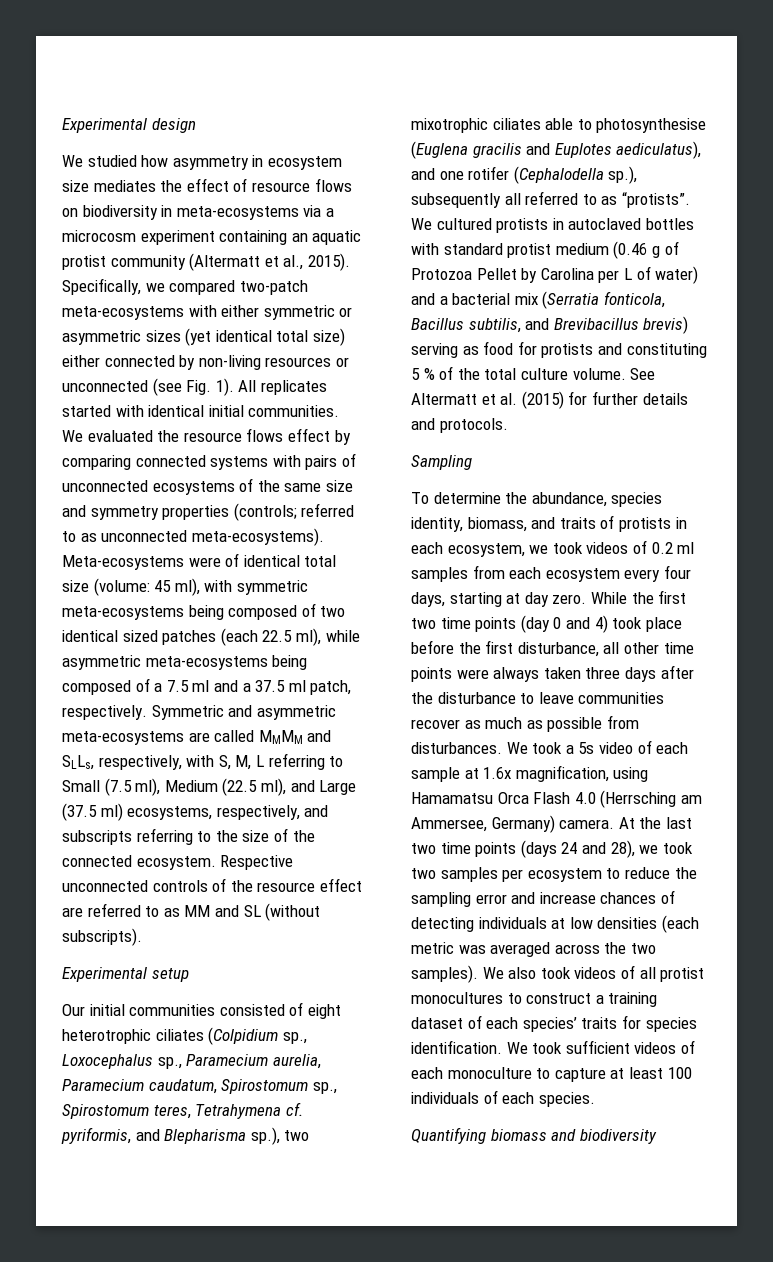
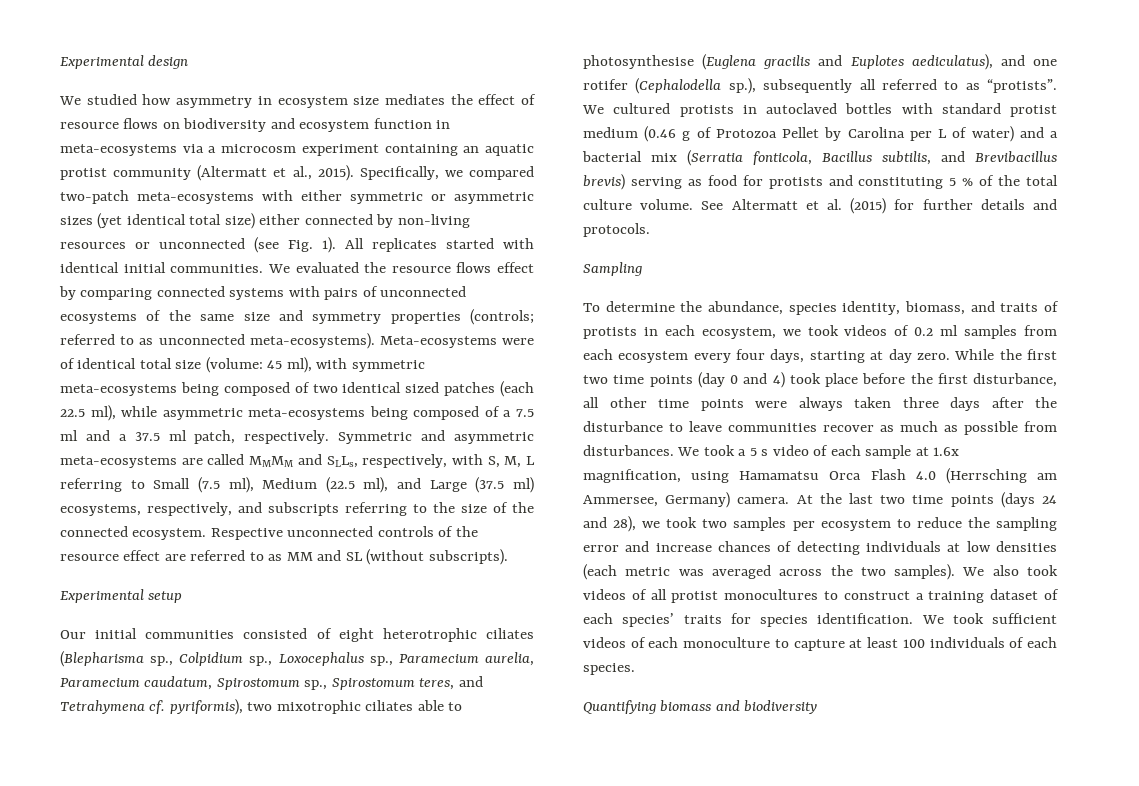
- We studied how asymmetry in ecosystem size mediates the effect of resource flows on biodiversity in meta-ecosystems via a microcosm experiment containing an aquatic protist community (Altermatt et al., 2015).
+ We studied how asymmetry in ecosystem size mediates the effect of resource flows on biodiversity and ecosystem function in meta-ecosystems via a microcosm experiment containing an aquatic protist community (Altermatt et al., 2015).
- Our initial communities consisted of eight heterotrophic ciliates (Colpidium sp., Loxocephalus sp., Paramecium aurelia, Paramecium caudatum, Spirostomum sp., Spirostomum teres, Tetrahymena cf. pyriformis, and Blepharisma sp.), two mixotrophic ciliates able to photosynthesise (Euglena gracilis and Euplotes aediculatus), and one rotifer (Cephalodella sp.), subsequently all referred to as “protists”.
+ Our initial communities consisted of eight heterotrophic ciliates (Blepharisma sp., Colpidium sp., Loxocephalus sp., Paramecium aurelia, Paramecium caudatum, Spirostomum sp., Spirostomum teres, and Tetrahymena cf. pyriformis), two mixotrophic ciliates able to photosynthesise (Euglena gracilis and Euplotes aediculatus), and one rotifer (Cephalodella sp.), subsequently all referred to as “protists”.
- We took a 5s video of each sample at 1.6x magnification, using Hamamatsu Orca Flash 4.0 (Herrsching am Ammersee, Germany) camera.
+ We took a 5 s video of each sample at 1.6x magnification, using Hamamatsu Orca Flash 4.0 (Herrsching am Ammersee, Germany) camera.

